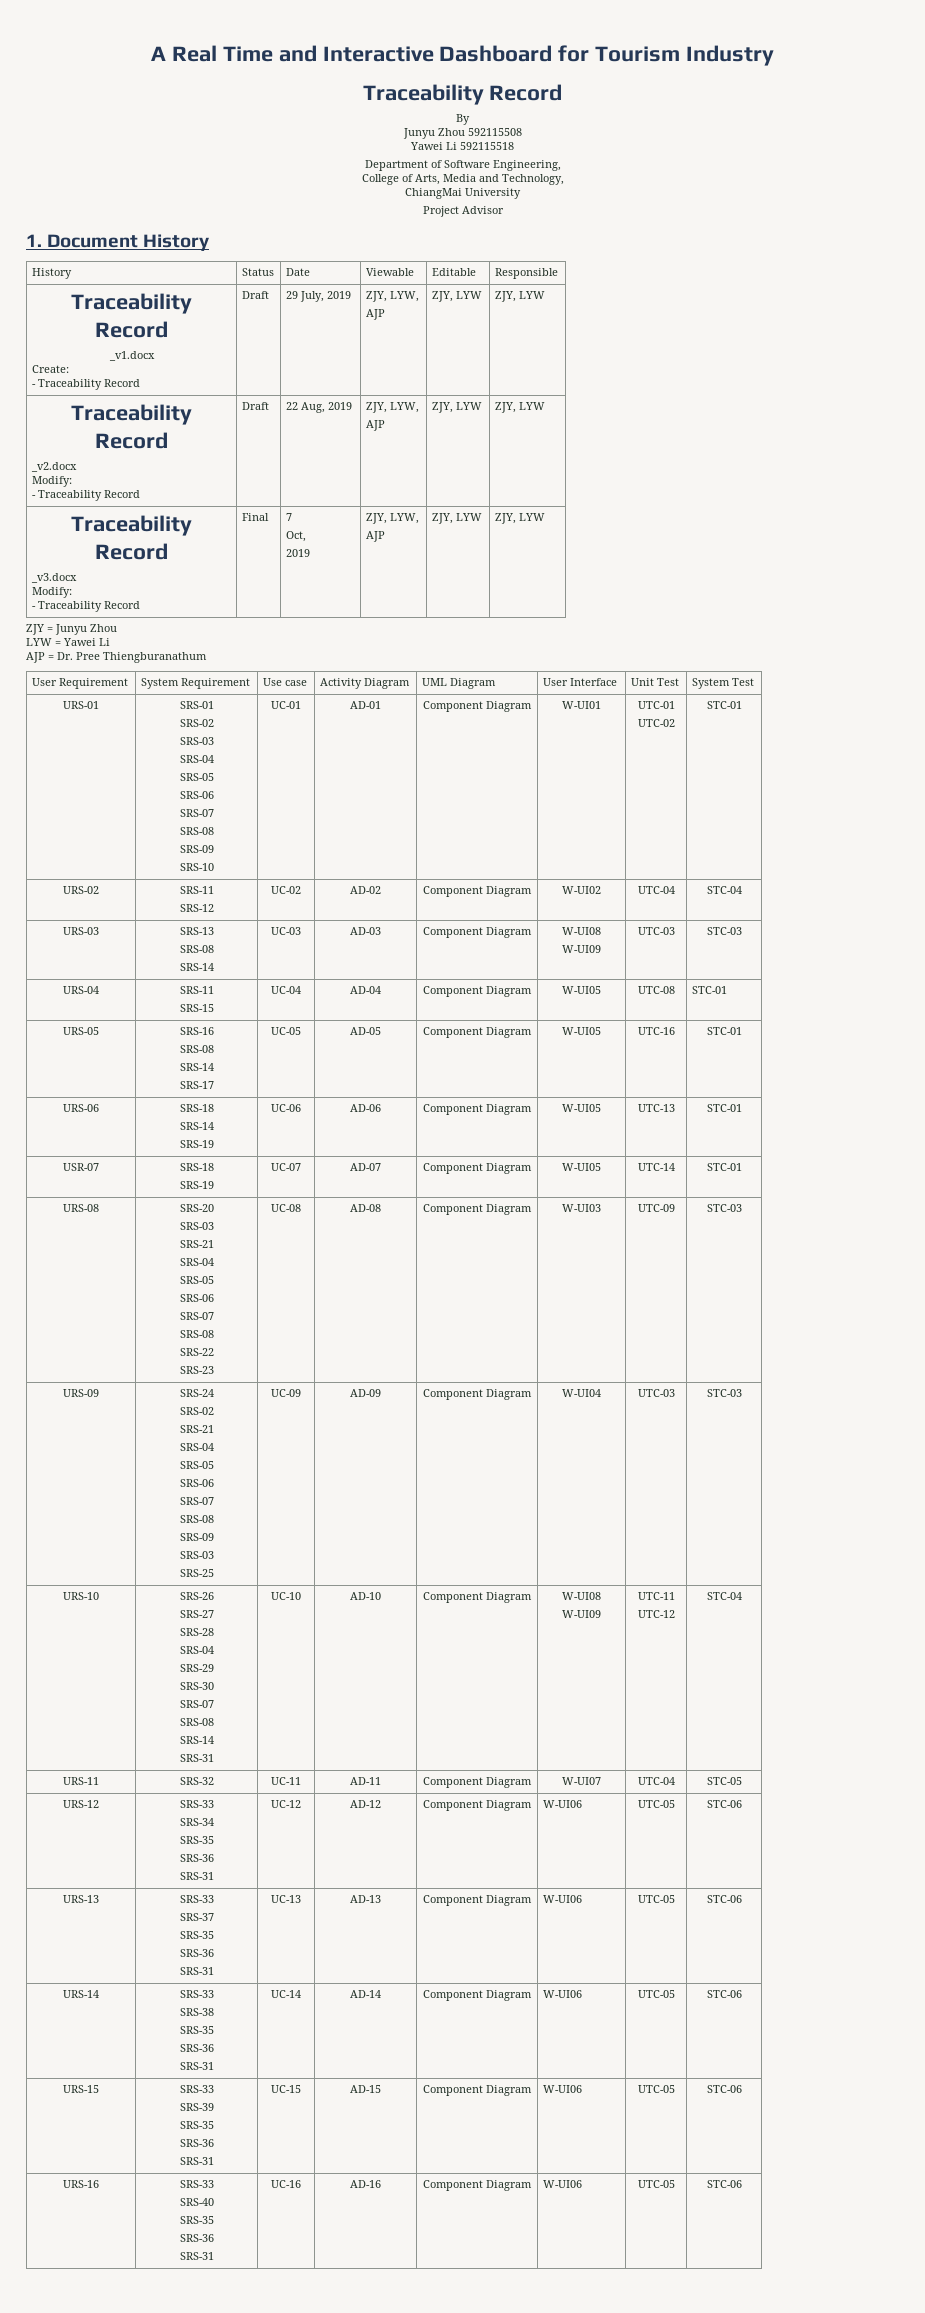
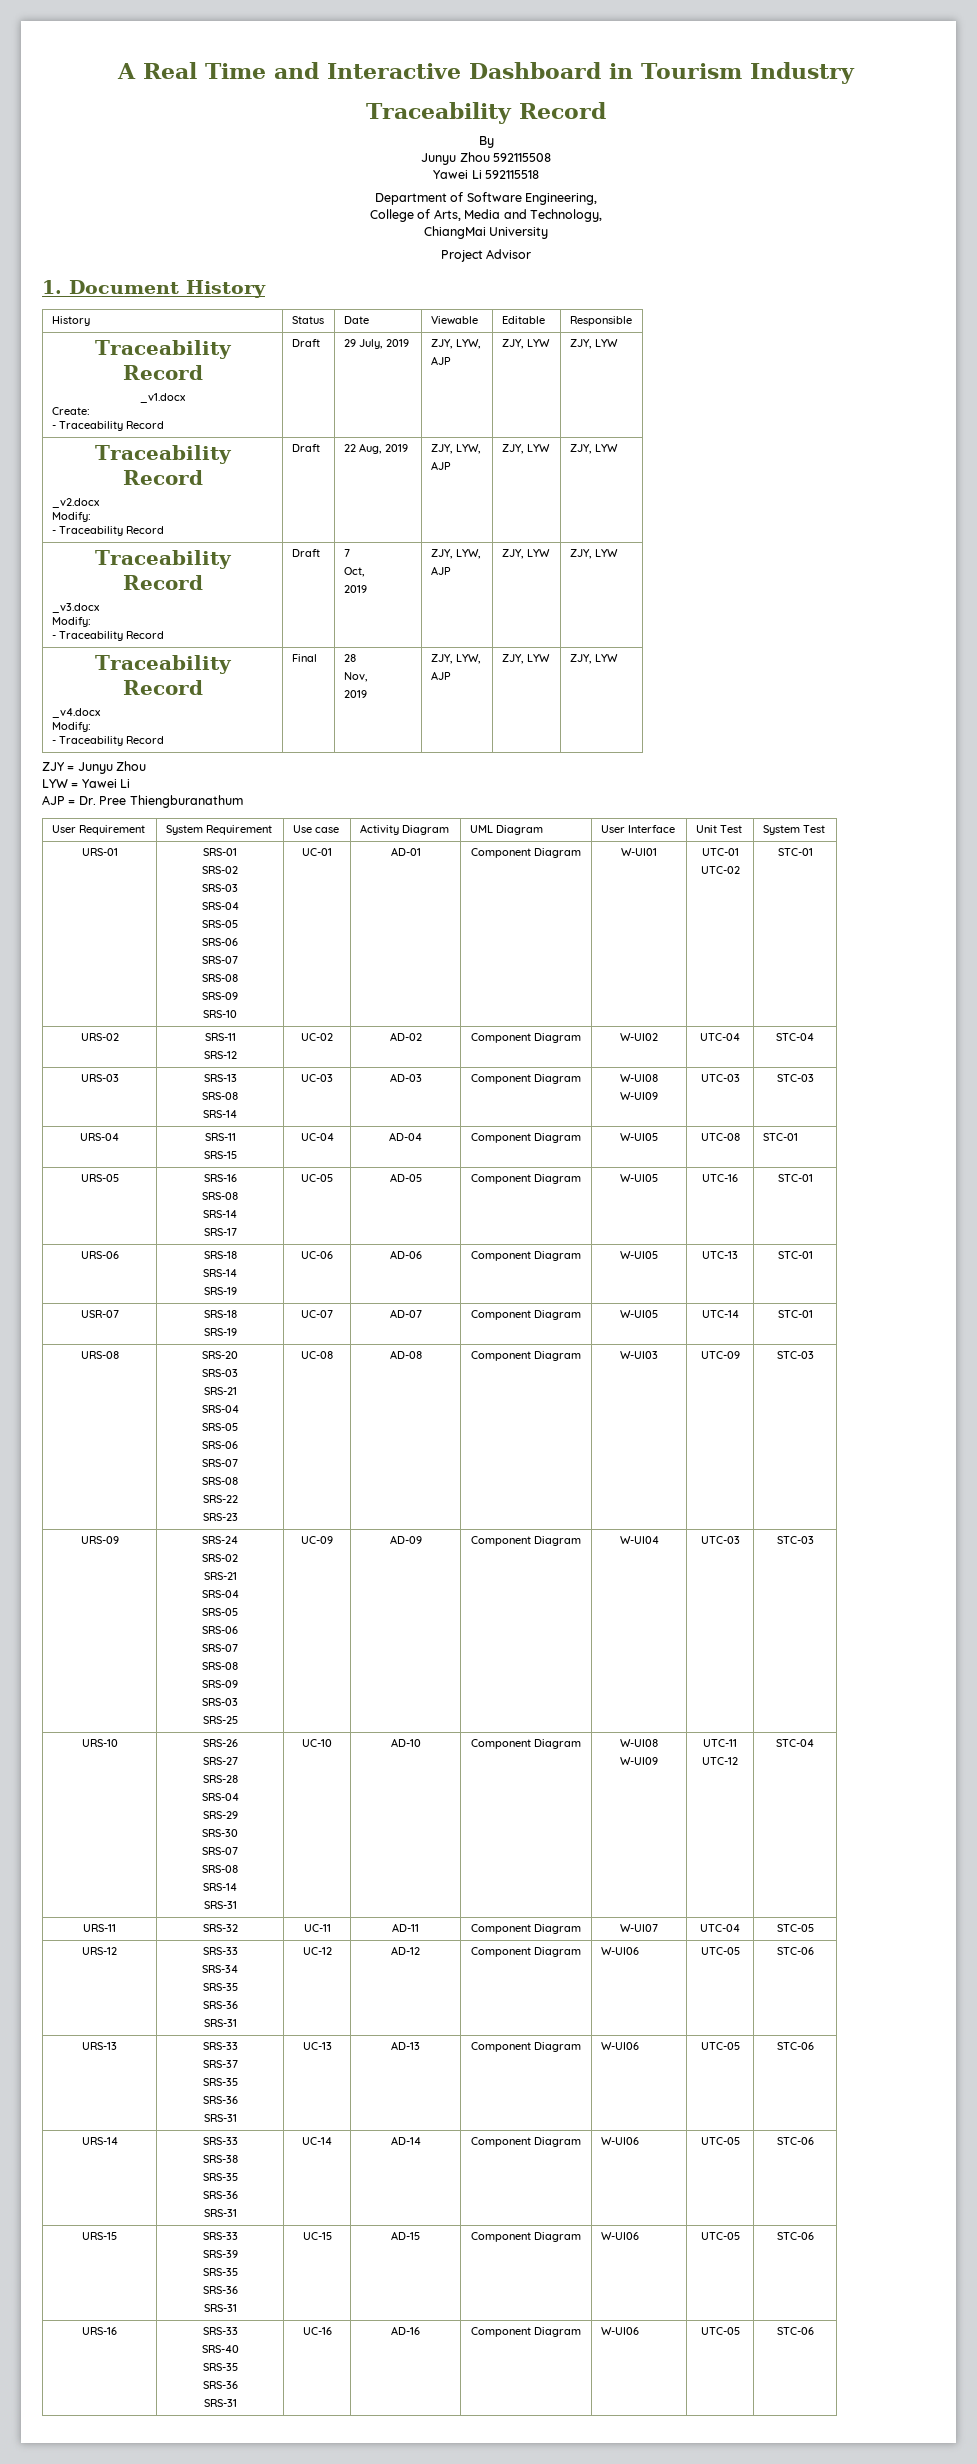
- A Real Time and Interactive Dashboard for Tourism Industry
+ A Real Time and Interactive Dashboard in Tourism Industry
  Traceability Record
  _v1.docx
  Create:
  - Traceability Record | Draft | 29 July, 2019 | ZJY, LYW,
  AJP | ZJY, LYW | ZJY, LYW
  Traceability Record
  _v2.docx
  Modify:
  - Traceability Record | Draft | 22 Aug, 2019 | ZJY, LYW,
  AJP | ZJY, LYW | ZJY, LYW
  Traceability Record
  _v3.docx
  Modify:
- - Traceability Record | Final | 7
+ - Traceability Record | Draft | 7
  Oct,
+ 2019 | ZJY, LYW,
+ AJP | ZJY, LYW | ZJY, LYW
+ Traceability Record
+ _v4.docx
+ Modify:
+ - Traceability Record | Final | 28
+ Nov,

